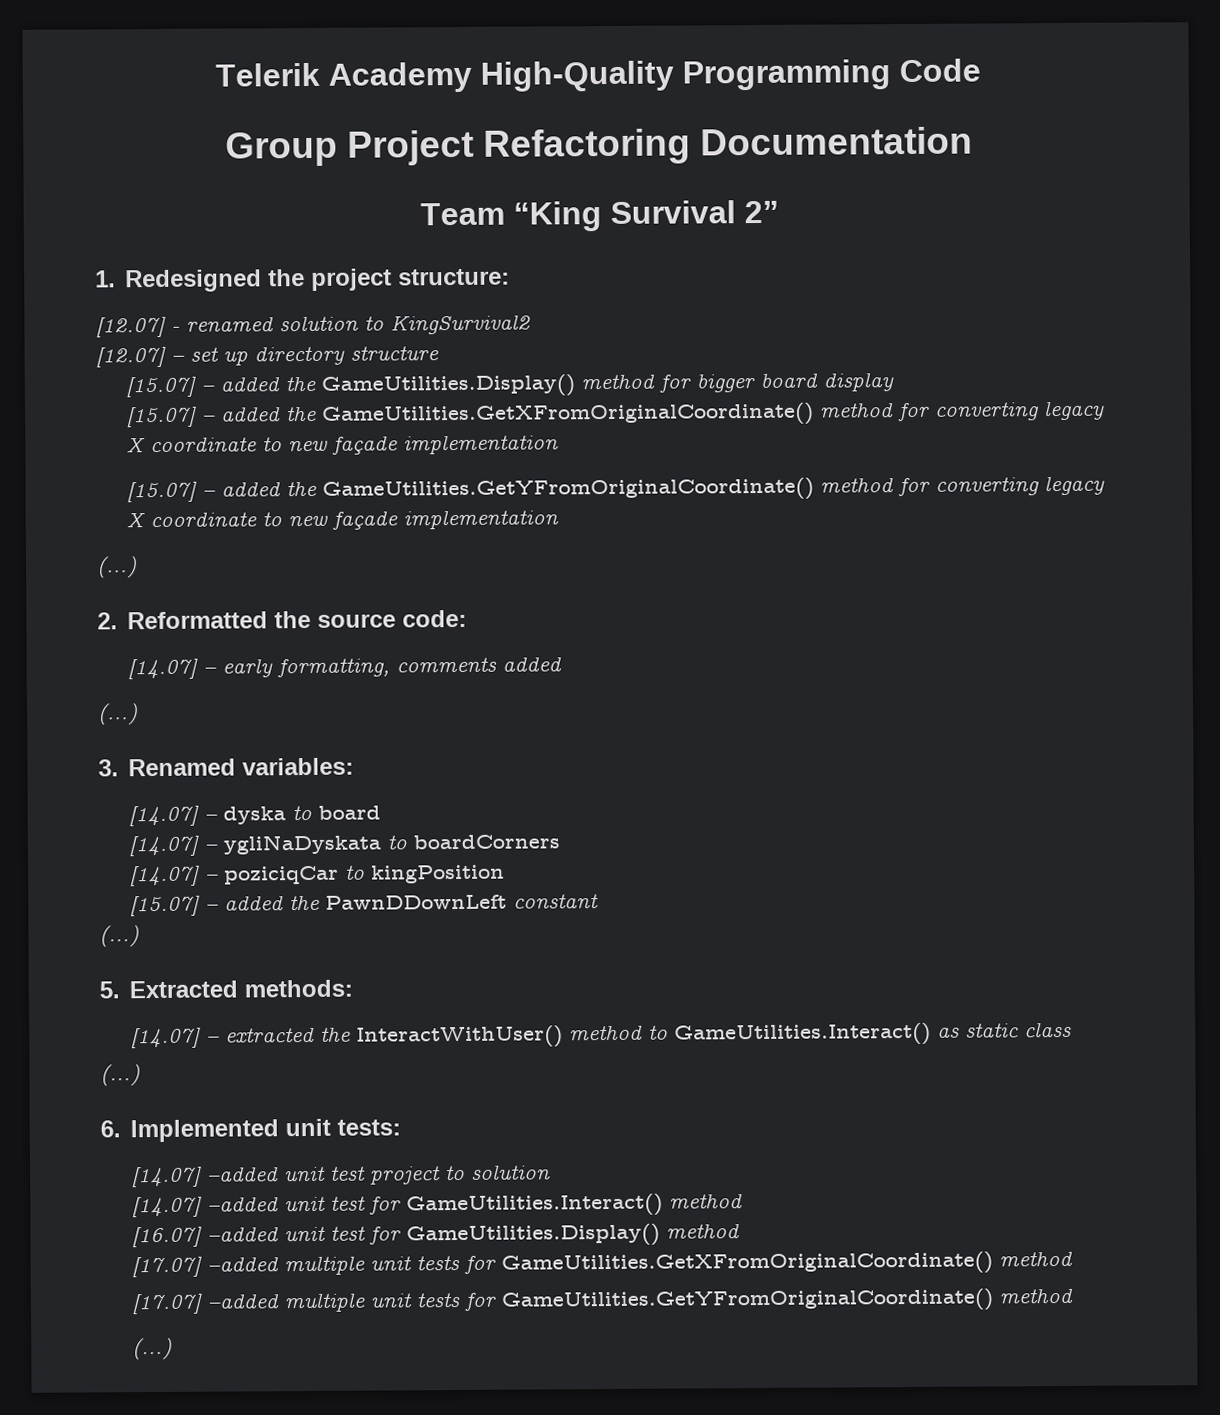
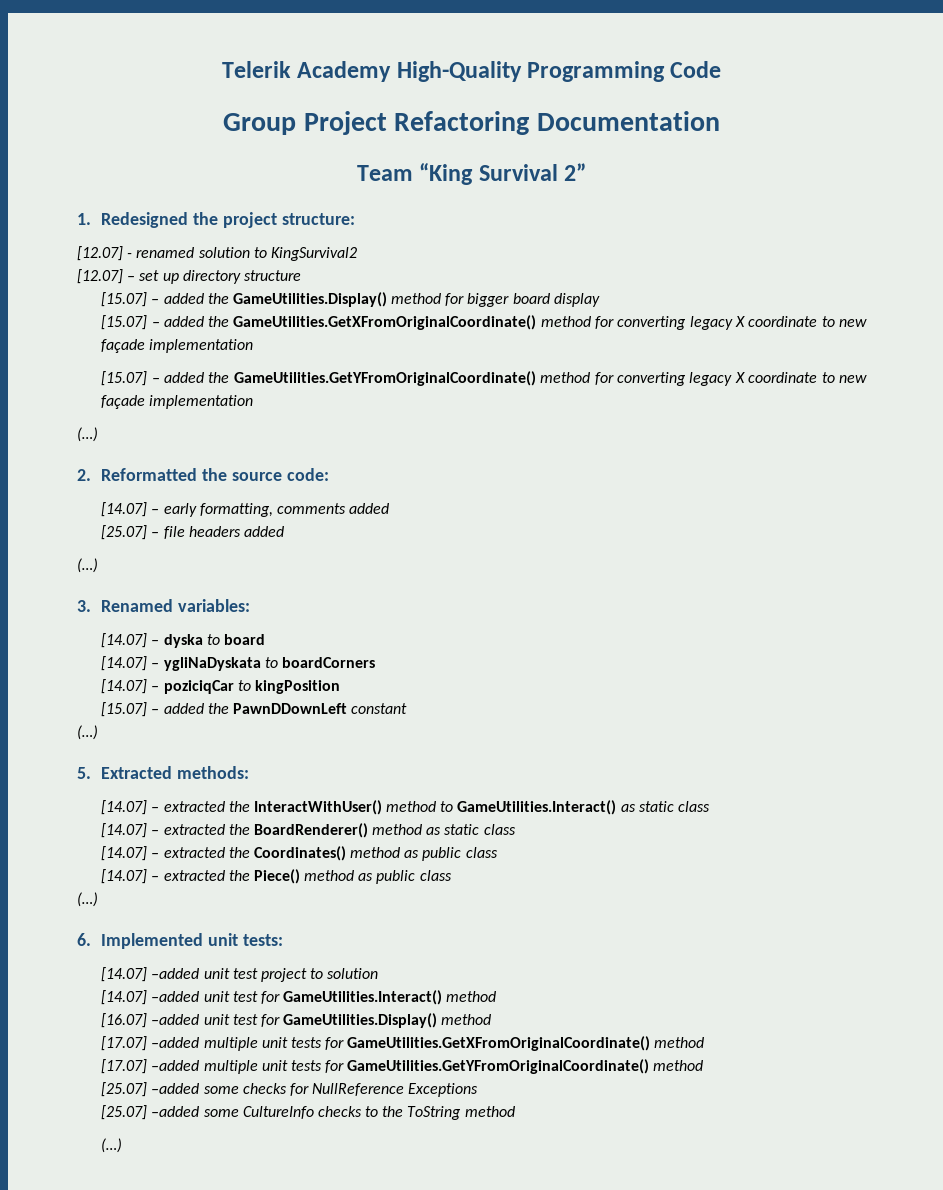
+ [25.07] – file headers added
+ [14.07] – extracted the BoardRenderer() method as static class
+ [14.07] – extracted the Coordinates() method as public class
+ [14.07] – extracted the Piece() method as public class
+ [25.07] –added some checks for NullReference Exceptions
+ [25.07] –added some CultureInfo checks to the ToString method

